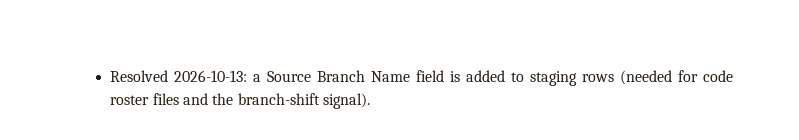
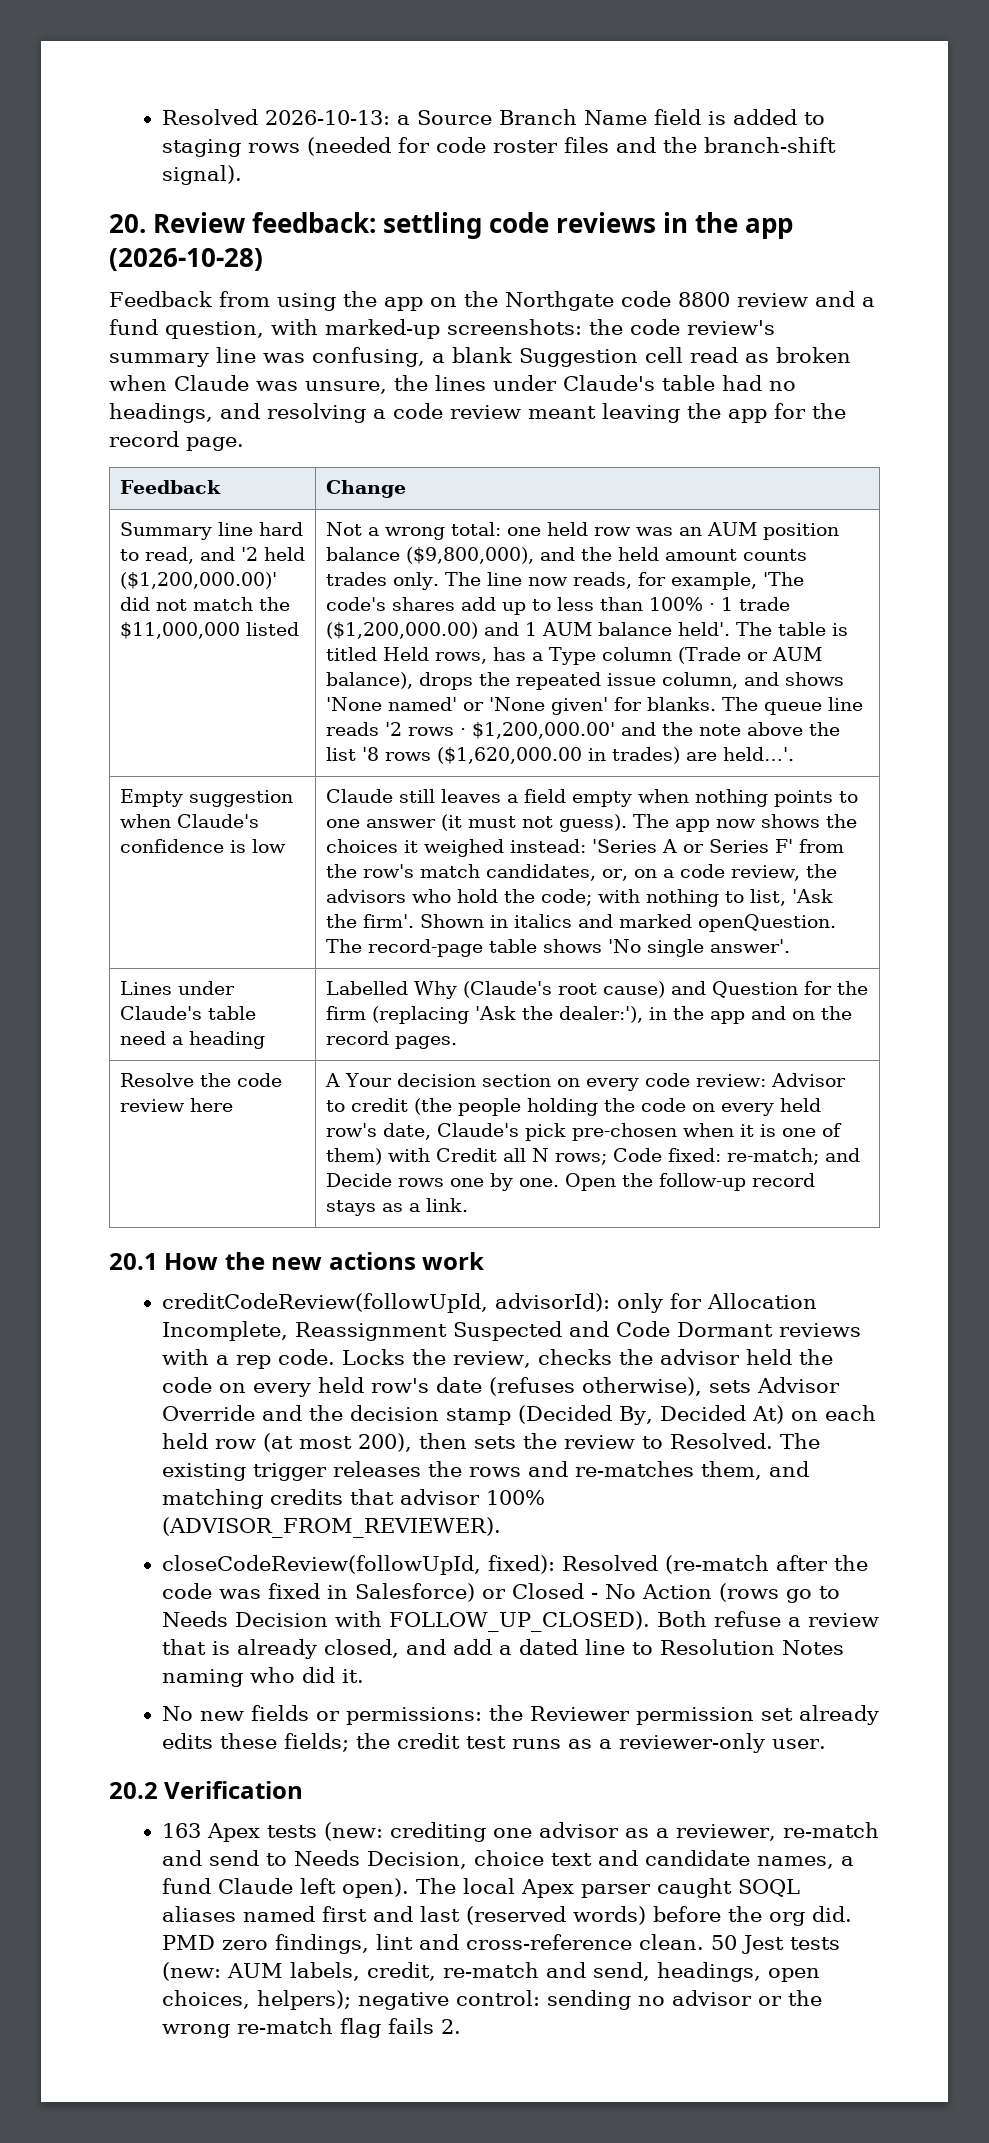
+ 20. Review feedback: settling code reviews in the app (2026-10-28)
+ Feedback from using the app on the Northgate code 8800 review and a fund question, with marked-up screenshots: the code review's summary line was confusing, a blank Suggestion cell read as broken when Claude was unsure, the lines under Claude's table had no headings, and resolving a code review meant leaving the app for the record page.
+ Feedback | Change
+ Summary line hard to read, and '2 held ($1,200,000.00)' did not match the $11,000,000 listed | Not a wrong total: one held row was an AUM position balance ($9,800,000), and the held amount counts trades only. The line now reads, for example, 'The code's shares add up to less than 100% · 1 trade ($1,200,000.00) and 1 AUM balance held'. The table is titled Held rows, has a Type column (Trade or AUM balance), drops the repeated issue column, and shows 'None named' or 'None given' for blanks. The queue line reads '2 rows · $1,200,000.00' and the note above the list '8 rows ($1,620,000.00 in trades) are held…'.
+ Empty suggestion when Claude's confidence is low | Claude still leaves a field empty when nothing points to one answer (it must not guess). The app now shows the choices it weighed instead: 'Series A or Series F' from the row's match candidates, or, on a code review, the advisors who hold the code; with nothing to list, 'Ask the firm'. Shown in italics and marked openQuestion. The record-page table shows 'No single answer'.
+ Lines under Claude's table need a heading | Labelled Why (Claude's root cause) and Question for the firm (replacing 'Ask the dealer:'), in the app and on the record pages.
+ Resolve the code review here | A Your decision section on every code review: Advisor to credit (the people holding the code on every held row's date, Claude's pick pre-chosen when it is one of them) with Credit all N rows; Code fixed: re-match; and Decide rows one by one. Open the follow-up record stays as a link.
+ 20.1 How the new actions work
+ creditCodeReview(followUpId, advisorId): only for Allocation Incomplete, Reassignment Suspected and Code Dormant reviews with a rep code. Locks the review, checks the advisor held the code on every held row's date (refuses otherwise), sets Advisor Override and the decision stamp (Decided By, Decided At) on each held row (at most 200), then sets the review to Resolved. The existing trigger releases the rows and re-matches them, and matching credits that advisor 100% (ADVISOR_FROM_REVIEWER).
+ closeCodeReview(followUpId, fixed): Resolved (re-match after the code was fixed in Salesforce) or Closed - No Action (rows go to Needs Decision with FOLLOW_UP_CLOSED). Both refuse a review that is already closed, and add a dated line to Resolution Notes naming who did it.
+ No new fields or permissions: the Reviewer permission set already edits these fields; the credit test runs as a reviewer-only user.
+ 20.2 Verification
+ 163 Apex tests (new: crediting one advisor as a reviewer, re-match and send to Needs Decision, choice text and candidate names, a fund Claude left open). The local Apex parser caught SOQL aliases named first and last (reserved words) before the org did. PMD zero findings, lint and cross-reference clean. 50 Jest tests (new: AUM labels, credit, re-match and send, headings, open choices, helpers); negative control: sending no advisor or the wrong re-match flag fails 2.

